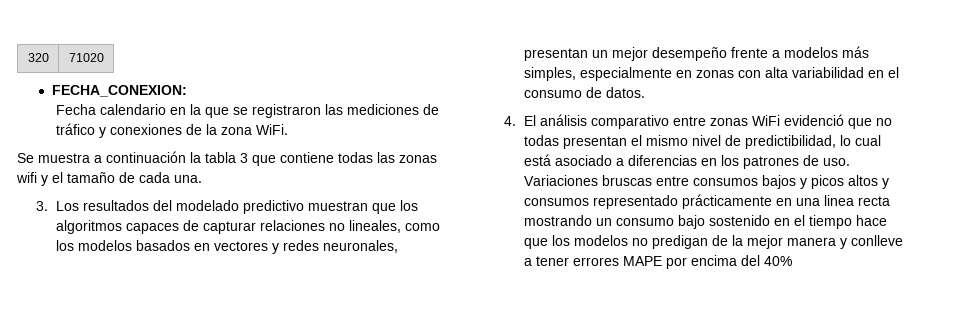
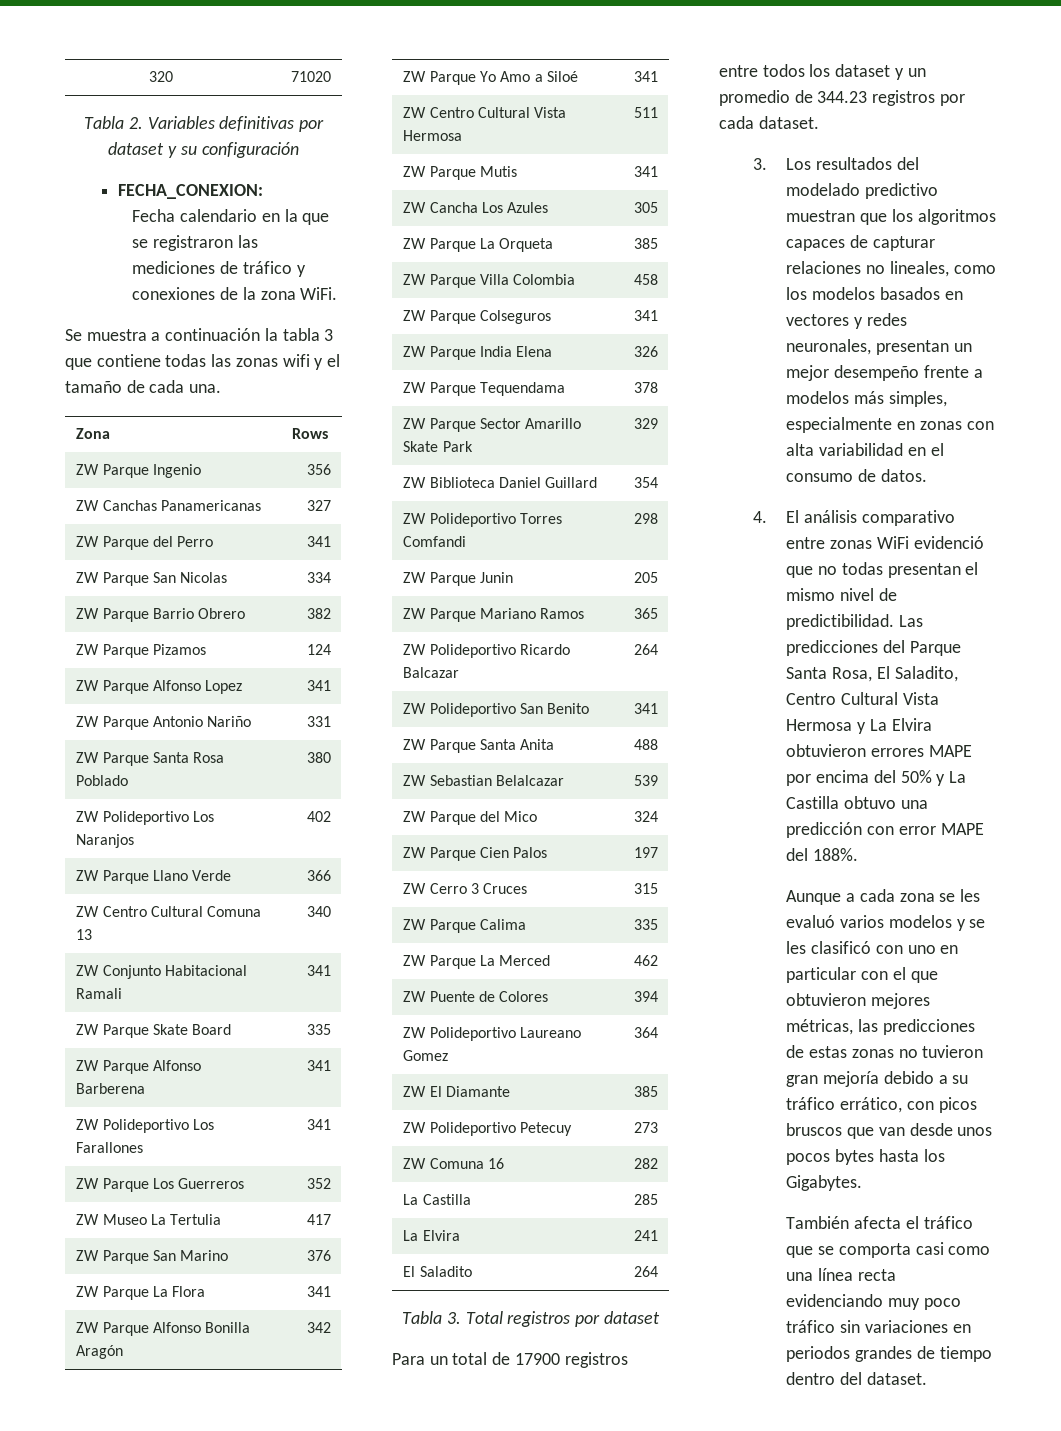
+ Tabla 2. Variables definitivas por dataset y su configuración
+ Zona | Rows
+ ZW Parque Ingenio | 356
+ ZW Canchas Panamericanas | 327
+ ZW Parque del Perro | 341
+ ZW Parque San Nicolas | 334
+ ZW Parque Barrio Obrero | 382
+ ZW Parque Pizamos | 124
+ ZW Parque Alfonso Lopez | 341
+ ZW Parque Antonio Nariño | 331
+ ZW Parque Santa Rosa Poblado | 380
+ ZW Polideportivo Los Naranjos | 402
+ ZW Parque Llano Verde | 366
+ ZW Centro Cultural Comuna 13 | 340
+ ZW Conjunto Habitacional Ramali | 341
+ ZW Parque Skate Board | 335
+ ZW Parque Alfonso Barberena | 341
+ ZW Polideportivo Los Farallones | 341
+ ZW Parque Los Guerreros | 352
+ ZW Museo La Tertulia | 417
+ ZW Parque San Marino | 376
+ ZW Parque La Flora | 341
+ ZW Parque Alfonso Bonilla Aragón | 342
+ ZW Parque Yo Amo a Siloé | 341
+ ZW Centro Cultural Vista Hermosa | 511
+ ZW Parque Mutis | 341
+ ZW Cancha Los Azules | 305
+ ZW Parque La Orqueta | 385
+ ZW Parque Villa Colombia | 458
+ ZW Parque Colseguros | 341
+ ZW Parque India Elena | 326
+ ZW Parque Tequendama | 378
+ ZW Parque Sector Amarillo Skate Park | 329
+ ZW Biblioteca Daniel Guillard | 354
+ ZW Polideportivo Torres Comfandi | 298
+ ZW Parque Junin | 205
+ ZW Parque Mariano Ramos | 365
+ ZW Polideportivo Ricardo Balcazar | 264
+ ZW Polideportivo San Benito | 341
+ ZW Parque Santa Anita | 488
+ ZW Sebastian Belalcazar | 539
+ ZW Parque del Mico | 324
+ ZW Parque Cien Palos | 197
+ ZW Cerro 3 Cruces | 315
+ ZW Parque Calima | 335
+ ZW Parque La Merced | 462
+ ZW Puente de Colores | 394
+ ZW Polideportivo Laureano Gomez | 364
+ ZW El Diamante | 385
+ ZW Polideportivo Petecuy | 273
+ ZW Comuna 16 | 282
+ La Castilla | 285
+ La Elvira | 241
+ El Saladito | 264
+ Tabla 3. Total registros por dataset
+ Para un total de 17900 registros entre todos los dataset y un promedio de 344.23 registros por cada dataset.
- 4. El análisis comparativo entre zonas WiFi evidenció que no todas presentan el mismo nivel de predictibilidad, lo cual está asociado a diferencias en los patrones de uso. Variaciones bruscas entre consumos bajos y picos altos y consumos representado prácticamente en una linea recta mostrando un consumo bajo sostenido en el tiempo hace que los modelos no predigan de la mejor manera y conlleve a tener errores MAPE por encima del 40%
+ 4. El análisis comparativo entre zonas WiFi evidenció que no todas presentan el mismo nivel de predictibilidad. Las predicciones del Parque Santa Rosa, El Saladito, Centro Cultural Vista Hermosa y La Elvira obtuvieron errores MAPE por encima del 50% y La Castilla obtuvo una predicción con error MAPE del 188%.
+ Aunque a cada zona se les evaluó varios modelos y se les clasificó con uno en particular con el que obtuvieron mejores métricas, las predicciones de estas zonas no tuvieron gran mejoría debido a su tráfico errático, con picos bruscos que van desde unos pocos bytes hasta los Gigabytes.
+ También afecta el tráfico que se comporta casi como una línea recta evidenciando muy poco tráfico sin variaciones en periodos grandes de tiempo dentro del dataset.

